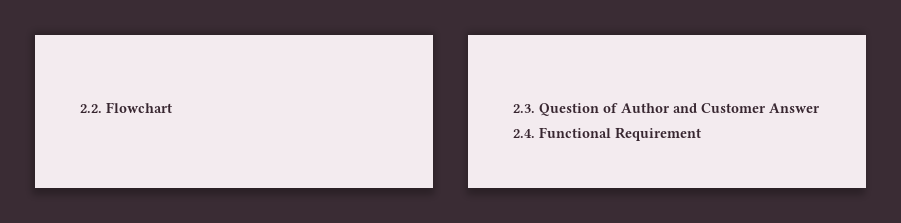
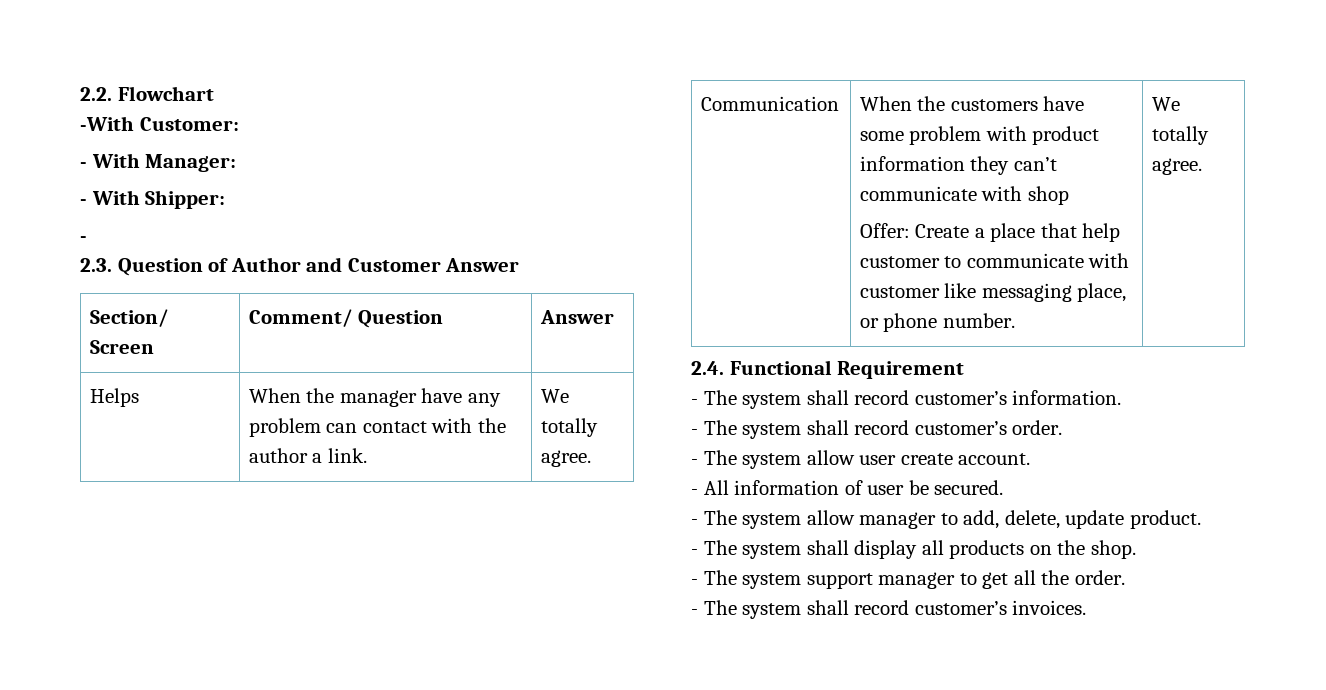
+ -With Customer:
+ - With Manager:
+ - With Shipper:
+ -
+ Section/ Screen | Comment/ Question | Answer
+ Helps | When the manager have any problem can contact with the author a link. | We totally agree.
+ Communication | When the customers have some problem with product information they can’t communicate with shop
+ Offer: Create a place that help customer to communicate with customer like messaging place, or phone number. | We totally agree.
  2.4. Functional Requirement
+ - The system shall record customer’s information.
+ - The system shall record customer’s order.
+ - The system allow user create account.
+ - All information of user be secured.
+ - The system allow manager to add, delete, update product.
+ - The system shall display all products on the shop.
+ - The system support manager to get all the order.
+ - The system shall record customer’s invoices.

